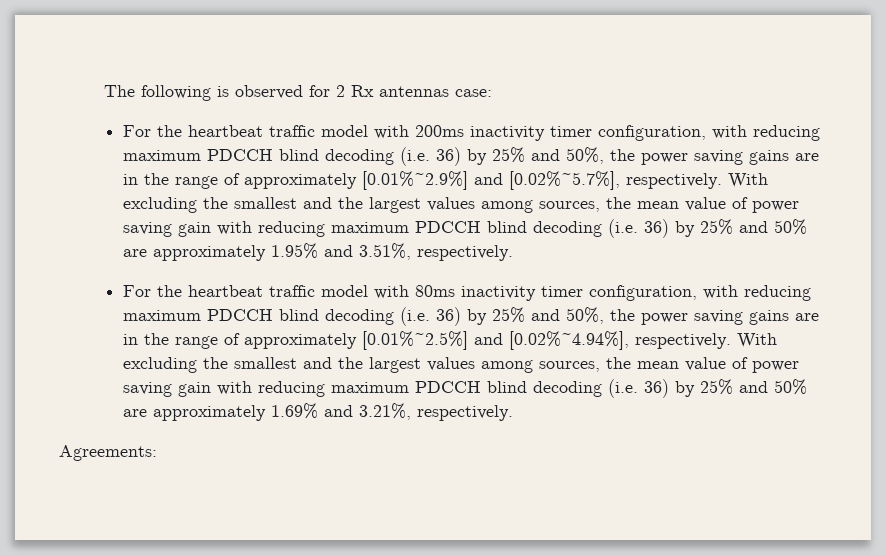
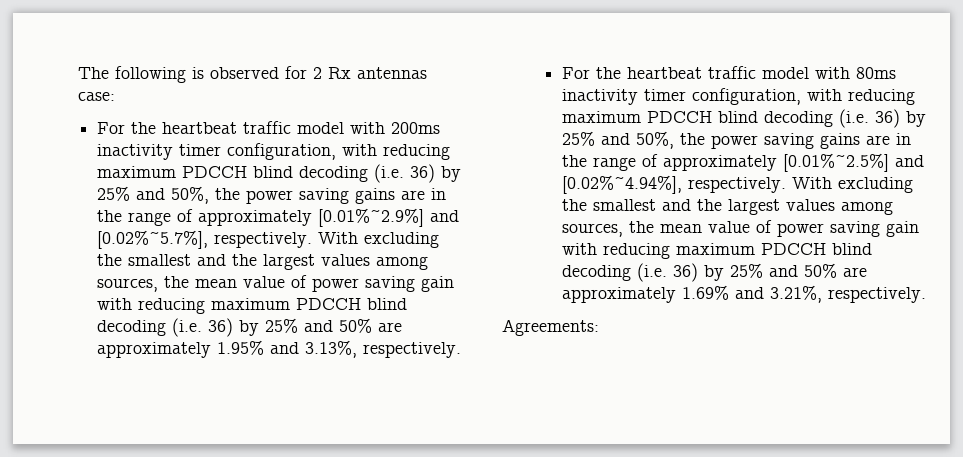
- With excluding the smallest and the largest values among sources, the mean value of power saving gain with reducing maximum PDCCH blind decoding (i.e. 36) by 25% and 50% are approximately 1.95% and 3.51%, respectively.
+ With excluding the smallest and the largest values among sources, the mean value of power saving gain with reducing maximum PDCCH blind decoding (i.e. 36) by 25% and 50% are approximately 1.95% and 3.13%, respectively.

